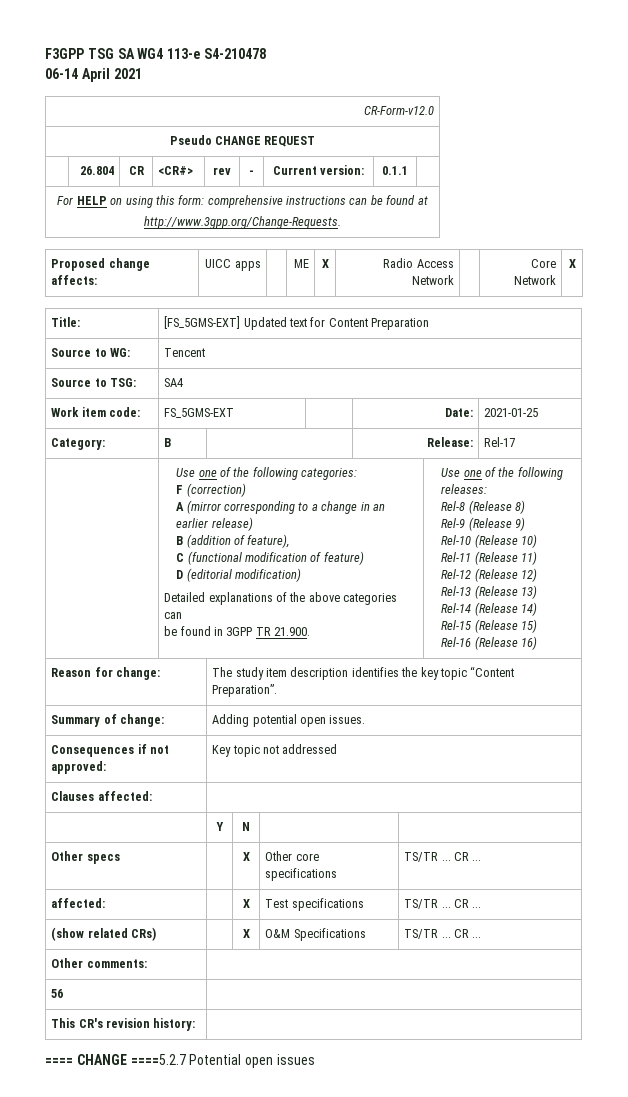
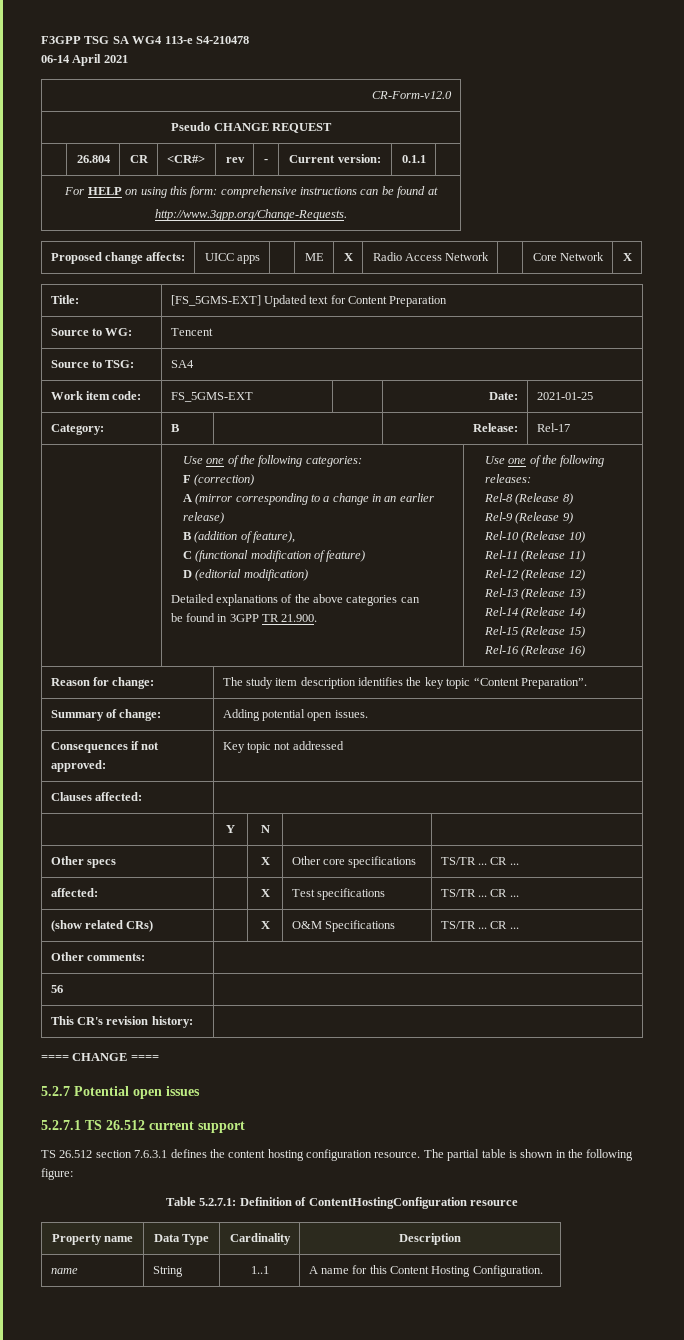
- ==== CHANGE ====5.2.7 Potential open issues
+ ==== CHANGE ====
+ 5.2.7 Potential open issues
+ 5.2.7.1 TS 26.512 current support
+ TS 26.512 section 7.6.3.1 defines the content hosting configuration resource. The partial table is shown in the following figure:
+ Table 5.2.7.1: Definition of ContentHostingConfiguration resource
+ Property name | Data Type | Cardinality | Description
+ name | String | 1..1 | A name for this Content Hosting Configuration.

